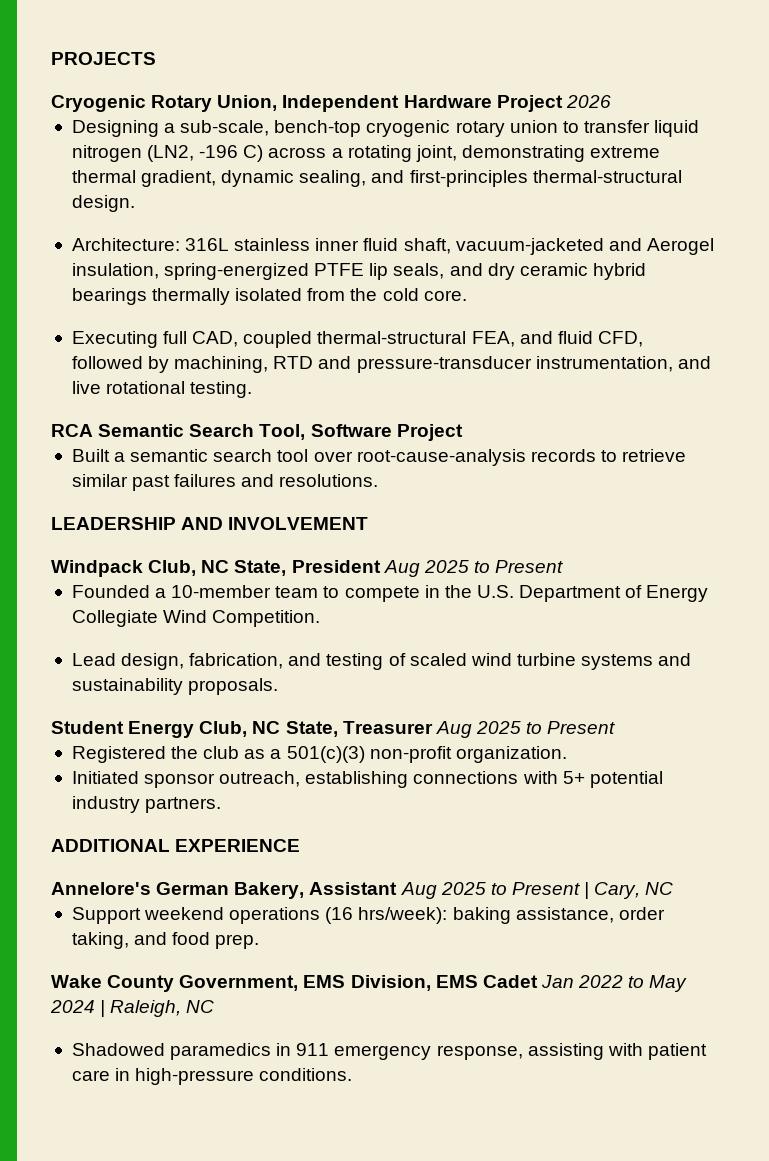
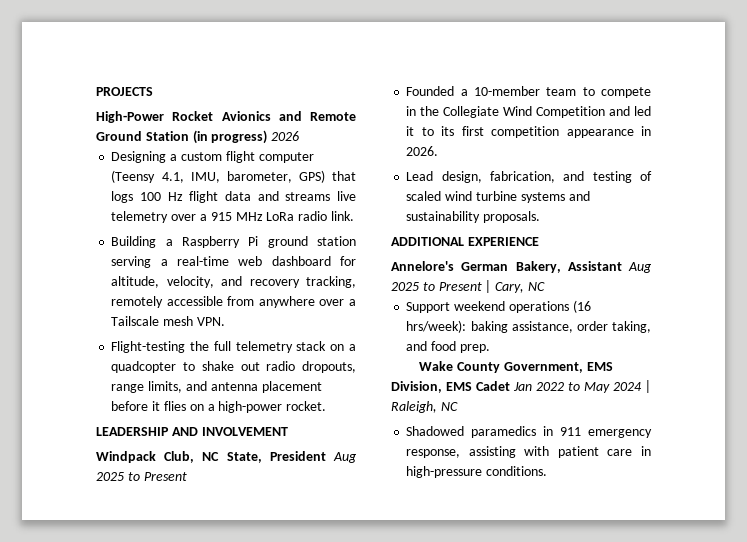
- Cryogenic Rotary Union, Independent Hardware Project 2026
- Designing a sub-scale, bench-top cryogenic rotary union to transfer liquid nitrogen (LN2, -196 C) across a rotating joint, demonstrating extreme thermal gradient, dynamic sealing, and first-principles thermal-structural design.
- Architecture: 316L stainless inner fluid shaft, vacuum-jacketed and Aerogel insulation, spring-energized PTFE lip seals, and dry ceramic hybrid bearings thermally isolated from the cold core.
- Executing full CAD, coupled thermal-structural FEA, and fluid CFD, followed by machining, RTD and pressure-transducer instrumentation, and live rotational testing.
- RCA Semantic Search Tool, Software Project
- Built a semantic search tool over root-cause-analysis records to retrieve similar past failures and resolutions.
+ High-Power Rocket Avionics and Remote Ground Station (in progress) 2026
+ Designing a custom flight computer (Teensy 4.1, IMU, barometer, GPS) that logs 100 Hz flight data and streams live telemetry over a 915 MHz LoRa radio link.
+ Building a Raspberry Pi ground station serving a real-time web dashboard for altitude, velocity, and recovery tracking, remotely accessible from anywhere over a Tailscale mesh VPN.
+ Flight-testing the full telemetry stack on a quadcopter to shake out radio dropouts, range limits, and antenna placement before it flies on a high-power rocket.
- Founded a 10-member team to compete in the U.S. Department of Energy Collegiate Wind Competition.
+ Founded a 10-member team to compete in the Collegiate Wind Competition and led it to its first competition appearance in 2026.
- Student Energy Club, NC State, Treasurer Aug 2025 to Present
- Registered the club as a 501(c)(3) non-profit organization.
- Initiated sponsor outreach, establishing connections with 5+ potential industry partners.

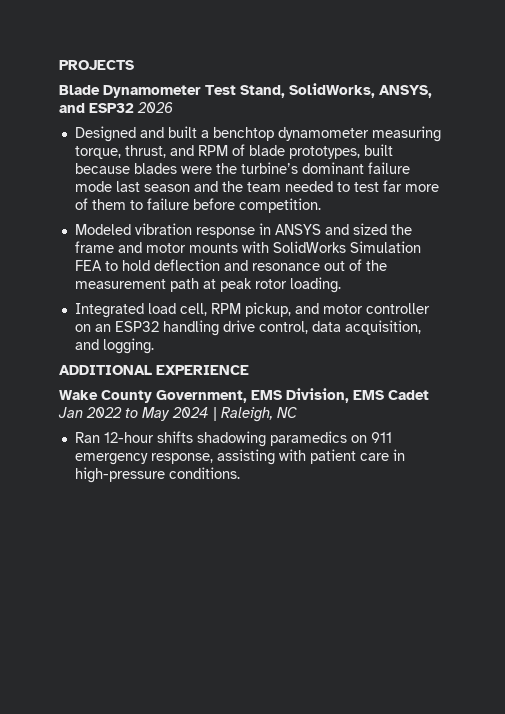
- High-Power Rocket Avionics and Remote Ground Station (in progress) 2026
- Designing a custom flight computer (Teensy 4.1, IMU, barometer, GPS) that logs 100 Hz flight data and streams live telemetry over a 915 MHz LoRa radio link.
- Building a Raspberry Pi ground station serving a real-time web dashboard for altitude, velocity, and recovery tracking, remotely accessible from anywhere over a Tailscale mesh VPN.
- Flight-testing the full telemetry stack on a quadcopter to shake out radio dropouts, range limits, and antenna placement before it flies on a high-power rocket.
- LEADERSHIP AND INVOLVEMENT
- Windpack Club, NC State, President Aug 2025 to Present
- Founded a 10-member team to compete in the Collegiate Wind Competition and led it to its first competition appearance in 2026.
- Lead design, fabrication, and testing of scaled wind turbine systems and sustainability proposals.
+ Blade Dynamometer Test Stand, SolidWorks, ANSYS, and ESP32 2026
+ Designed and built a benchtop dynamometer measuring torque, thrust, and RPM of blade prototypes, built because blades were the turbine’s dominant failure mode last season and the team needed to test far more of them to failure before competition.
+ Modeled vibration response in ANSYS and sized the frame and motor mounts with SolidWorks Simulation FEA to hold deflection and resonance out of the measurement path at peak rotor loading.
+ Integrated load cell, RPM pickup, and motor controller on an ESP32 handling drive control, data acquisition, and logging.
  ADDITIONAL EXPERIENCE
- Annelore's German Bakery, Assistant Aug 2025 to Present | Cary, NC
- Support weekend operations (16 hrs/week): baking assistance, order taking, and food prep.
- Shadowed paramedics in 911 emergency response, assisting with patient care in high-pressure conditions.
+ Ran 12-hour shifts shadowing paramedics on 911 emergency response, assisting with patient care in high-pressure conditions.

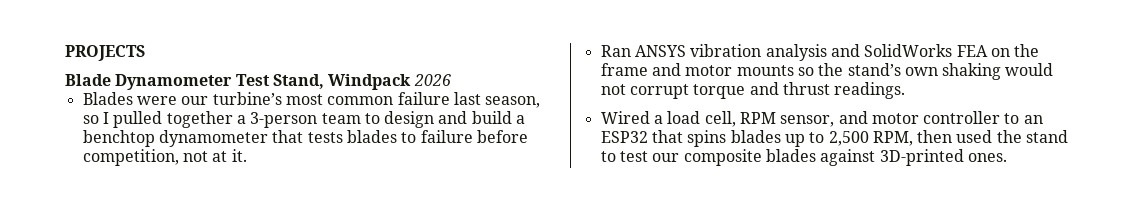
- Blade Dynamometer Test Stand, SolidWorks, ANSYS, and ESP32 2026
- Designed and built a benchtop dynamometer measuring torque, thrust, and RPM of blade prototypes, built because blades were the turbine’s dominant failure mode last season and the team needed to test far more of them to failure before competition.
- Modeled vibration response in ANSYS and sized the frame and motor mounts with SolidWorks Simulation FEA to hold deflection and resonance out of the measurement path at peak rotor loading.
- Integrated load cell, RPM pickup, and motor controller on an ESP32 handling drive control, data acquisition, and logging.
- ADDITIONAL EXPERIENCE
- Wake County Government, EMS Division, EMS Cadet Jan 2022 to May 2024 | Raleigh, NC
- Ran 12-hour shifts shadowing paramedics on 911 emergency response, assisting with patient care in high-pressure conditions.
+ Blade Dynamometer Test Stand, Windpack 2026
+ Blades were our turbine’s most common failure last season, so I pulled together a 3-person team to design and build a benchtop dynamometer that tests blades to failure before competition, not at it.
+ Ran ANSYS vibration analysis and SolidWorks FEA on the frame and motor mounts so the stand’s own shaking would not corrupt torque and thrust readings.
+ Wired a load cell, RPM sensor, and motor controller to an ESP32 that spins blades up to 2,500 RPM, then used the stand to test our composite blades against 3D-printed ones.

